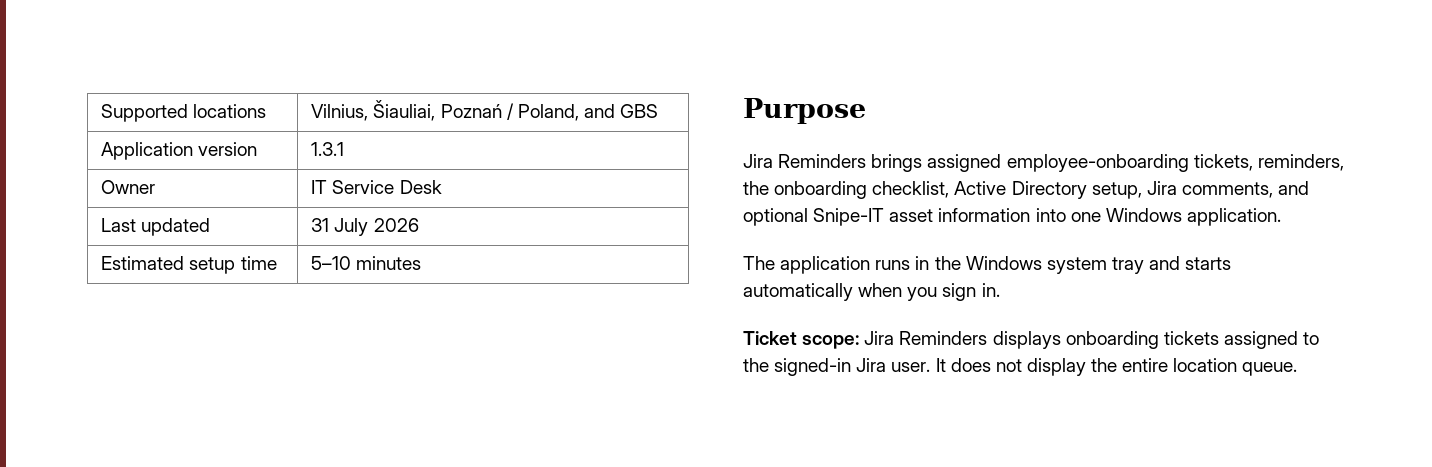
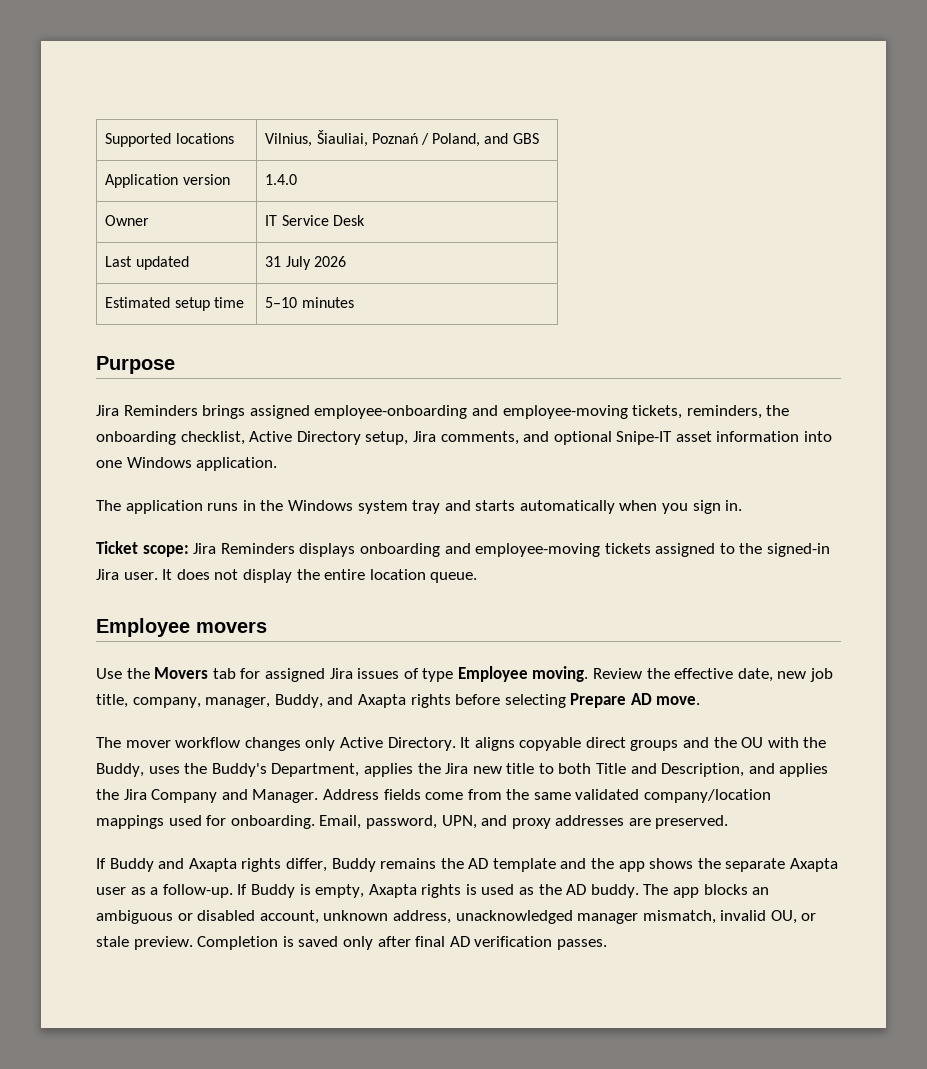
- Application version | 1.3.1
+ Application version | 1.4.0
- Jira Reminders brings assigned employee-onboarding tickets, reminders, the onboarding checklist, Active Directory setup, Jira comments, and optional Snipe-IT asset information into one Windows application.
+ Jira Reminders brings assigned employee-onboarding and employee-moving tickets, reminders, the onboarding checklist, Active Directory setup, Jira comments, and optional Snipe-IT asset information into one Windows application.
- Ticket scope: Jira Reminders displays onboarding tickets assigned to the signed-in Jira user.
+ Ticket scope: Jira Reminders displays onboarding and employee-moving tickets assigned to the signed-in Jira user.
+ Employee movers
+ Use the Movers tab for assigned Jira issues of type Employee moving. Review the effective date, new job title, company, manager, Buddy, and Axapta rights before selecting Prepare AD move.
+ The mover workflow changes only Active Directory. It aligns copyable direct groups and the OU with the Buddy, uses the Buddy's Department, applies the Jira new title to both Title and Description, and applies the Jira Company and Manager. Address fields come from the same validated company/location mappings used for onboarding. Email, password, UPN, and proxy addresses are preserved.
+ If Buddy and Axapta rights differ, Buddy remains the AD template and the app shows the separate Axapta user as a follow-up. If Buddy is empty, Axapta rights is used as the AD buddy. The app blocks an ambiguous or disabled account, unknown address, unacknowledged manager mismatch, invalid OU, or stale preview. Completion is saved only after final AD verification passes.

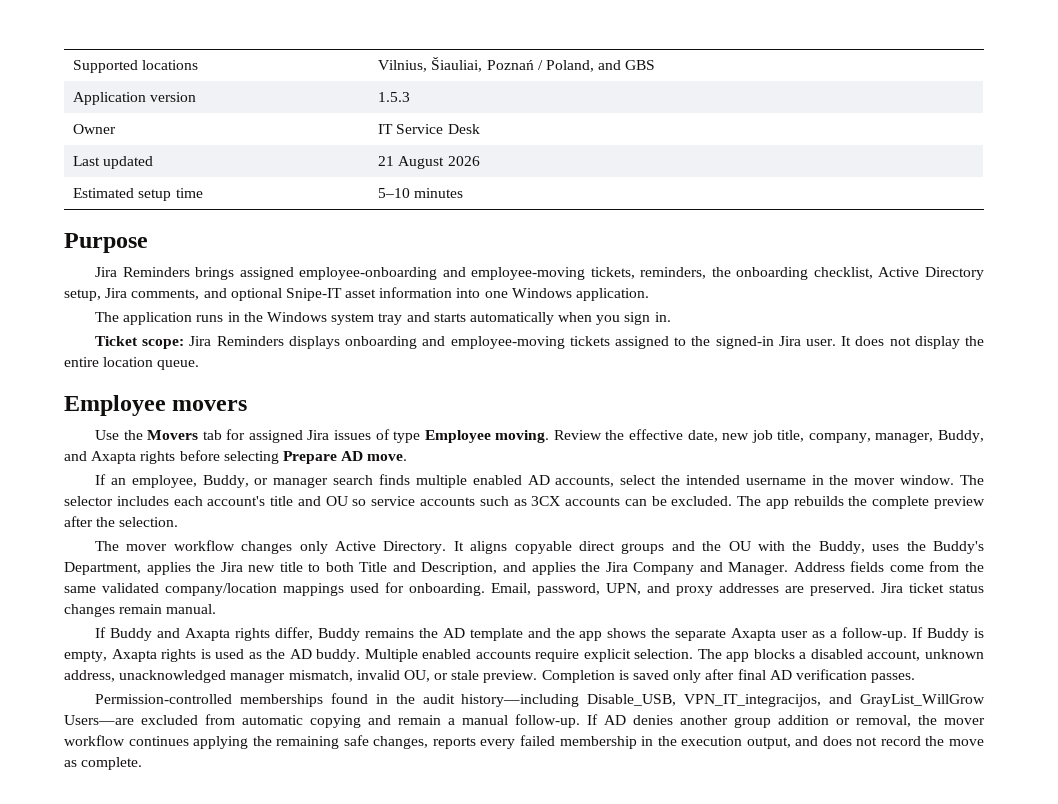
- Application version | 1.4.0
+ Application version | 1.5.3
- Last updated | 31 July 2026
+ Last updated | 21 August 2026
+ If an employee, Buddy, or manager search finds multiple enabled AD accounts, select the intended username in the mover window. The selector includes each account's title and OU so service accounts such as 3CX accounts can be excluded. The app rebuilds the complete preview after the selection.
+ Jira ticket status changes remain manual.
- The app blocks an ambiguous or disabled account, unknown address, unacknowledged manager mismatch, invalid OU, or stale preview.
+ Multiple enabled accounts require explicit selection. The app blocks a disabled account, unknown address, unacknowledged manager mismatch, invalid OU, or stale preview.
+ Permission-controlled memberships found in the audit history—including Disable_USB, VPN_IT_integracijos, and GrayList_WillGrow Users—are excluded from automatic copying and remain a manual follow-up. If AD denies another group addition or removal, the mover workflow continues applying the remaining safe changes, reports every failed membership in the execution output, and does not record the move as complete.

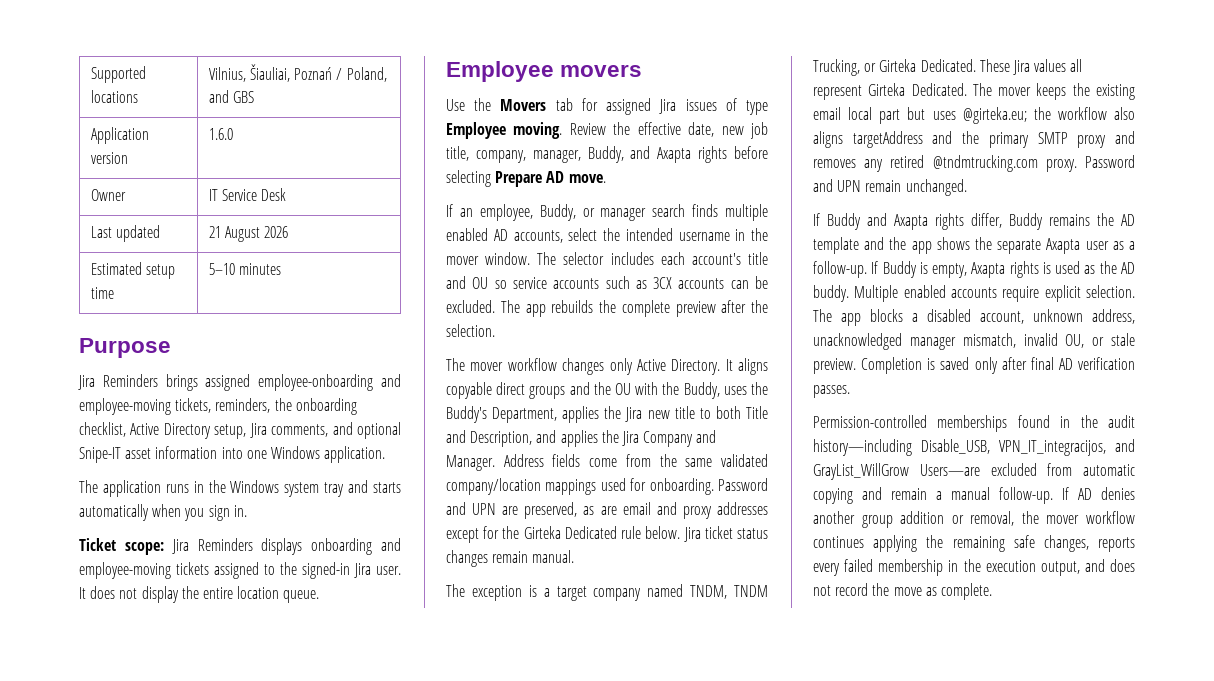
- Application version | 1.5.3
+ Application version | 1.6.0
- Email, password, UPN, and proxy addresses are preserved.
+ Password and UPN are preserved, as are email and proxy addresses except for the Girteka Dedicated rule below.
+ The exception is a target company named TNDM, TNDM Trucking, or Girteka Dedicated. These Jira values all represent Girteka Dedicated. The mover keeps the existing email local part but uses @girteka.eu; the workflow also aligns targetAddress and the primary SMTP proxy and removes any retired @tndmtrucking.com proxy. Password and UPN remain unchanged.

